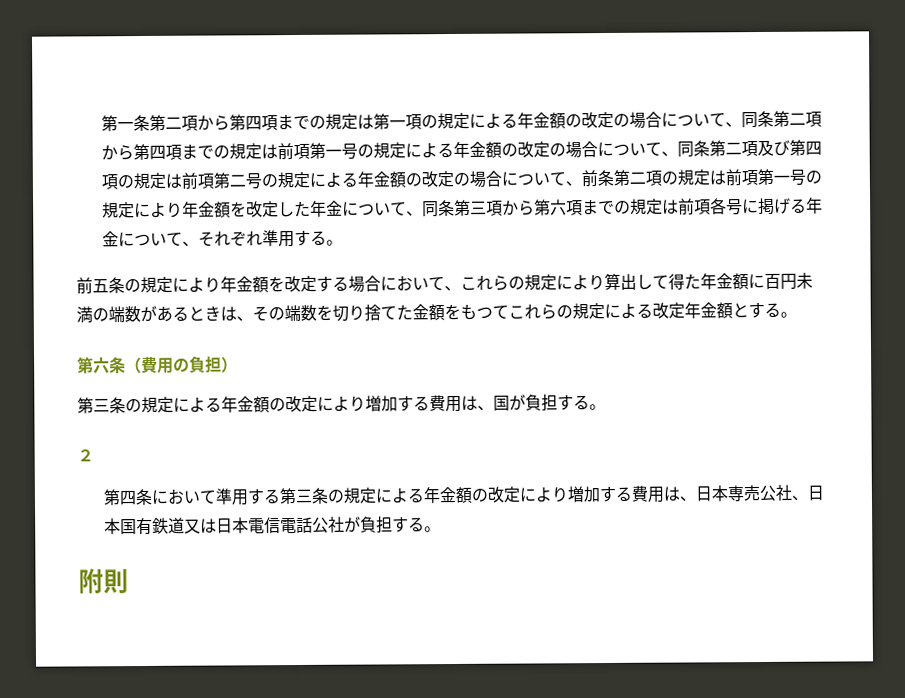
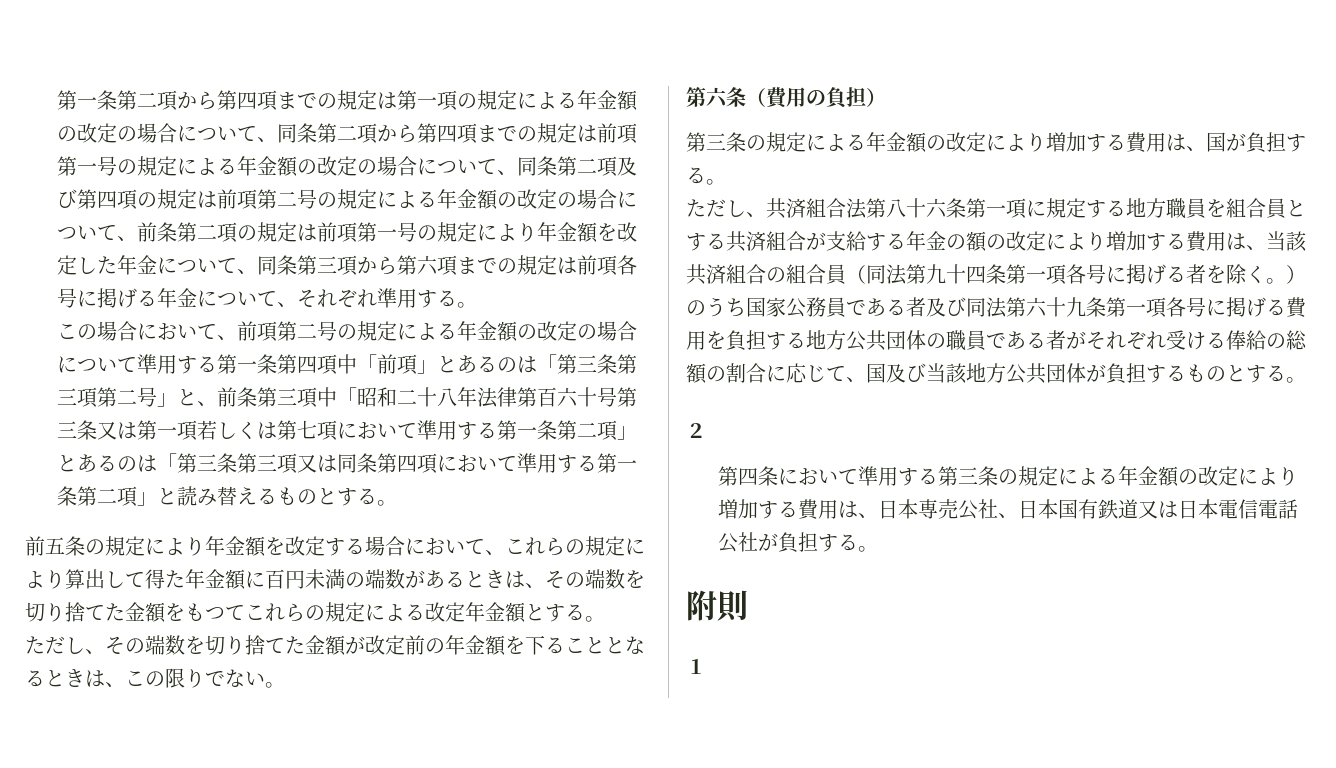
+ この場合において、前項第二号の規定による年金額の改定の場合について準用する第一条第四項中「前項」とあるのは「第三条第三項第二号」と、前条第三項中「昭和二十八年法律第百六十号第三条又は第一項若しくは第七項において準用する第一条第二項」とあるのは「第三条第三項又は同条第四項において準用する第一条第二項」と読み替えるものとする。
+ ただし、その端数を切り捨てた金額が改定前の年金額を下ることとなるときは、この限りでない。
+ ただし、共済組合法第八十六条第一項に規定する地方職員を組合員とする共済組合が支給する年金の額の改定により増加する費用は、当該共済組合の組合員（同法第九十四条第一項各号に掲げる者を除く。）のうち国家公務員である者及び同法第六十九条第一項各号に掲げる費用を負担する地方公共団体の職員である者がそれぞれ受ける俸給の総額の割合に応じて、国及び当該地方公共団体が負担するものとする。
+ １

